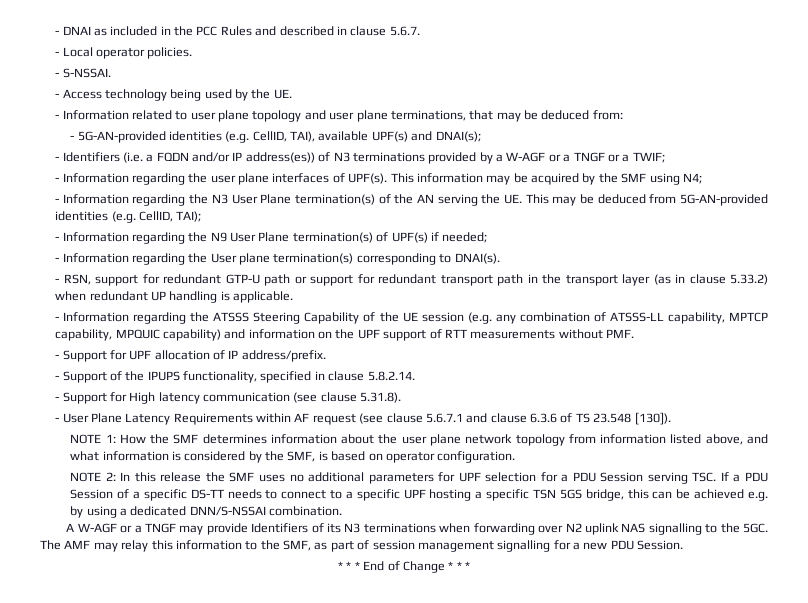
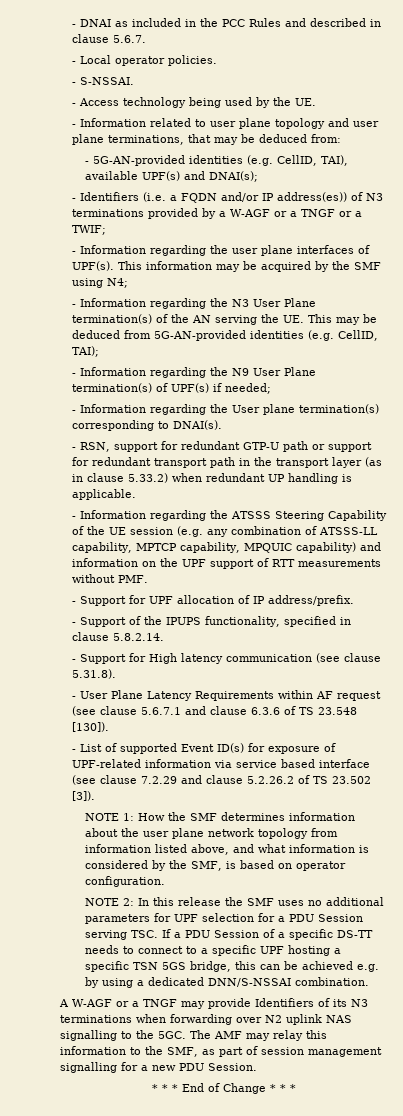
+ - List of supported Event ID(s) for exposure of UPF-related information via service based interface (see clause 7.2.29 and clause 5.2.26.2 of TS 23.502 [3]).

